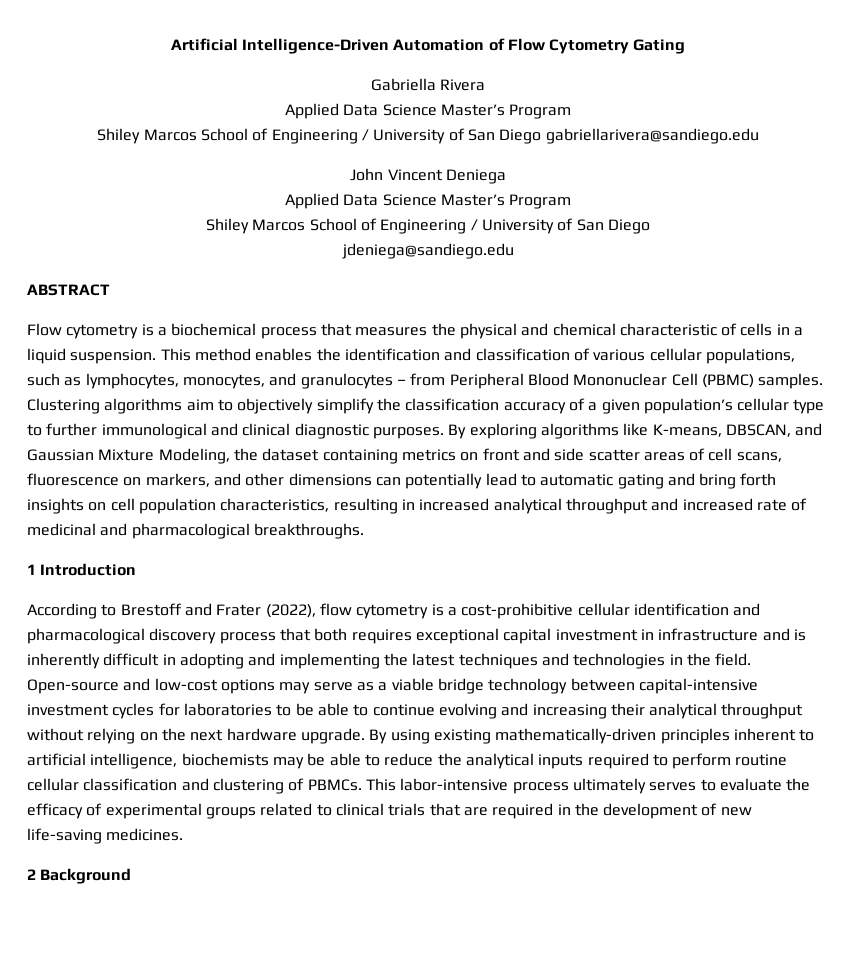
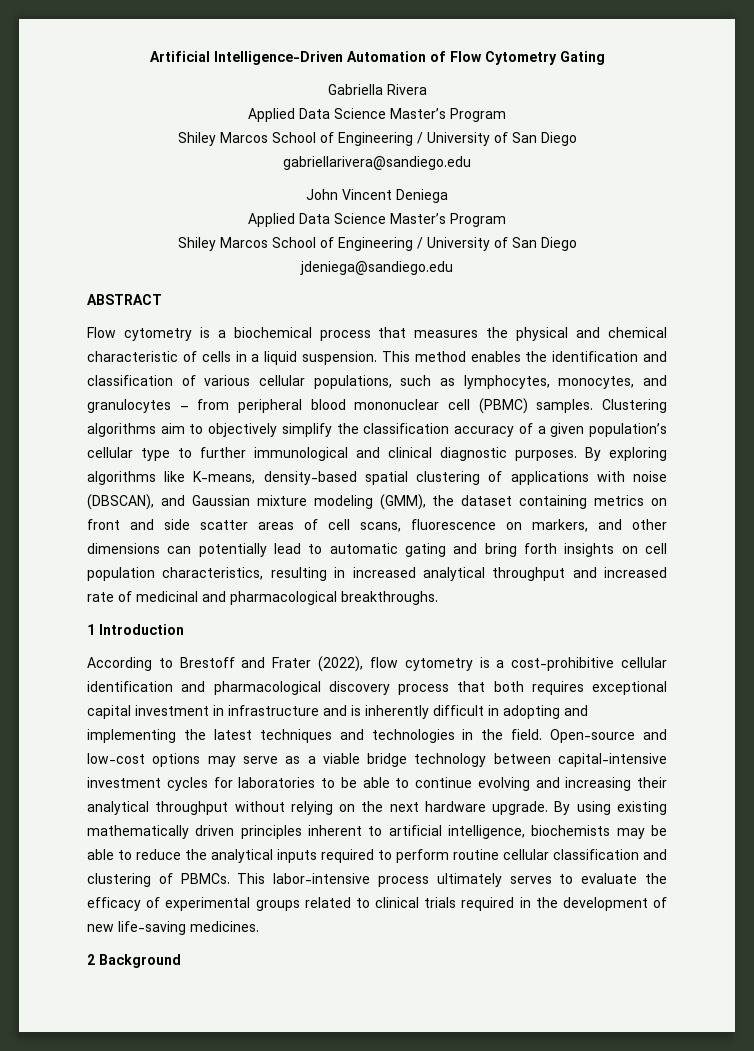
- This method enables the identification and classification of various cellular populations, such as lymphocytes, monocytes, and granulocytes – from Peripheral Blood Mononuclear Cell (PBMC) samples.
+ This method enables the identification and classification of various cellular populations, such as lymphocytes, monocytes, and granulocytes – from peripheral blood mononuclear cell (PBMC) samples.
- By exploring algorithms like K-means, DBSCAN, and Gaussian Mixture Modeling, the dataset containing metrics on front and side scatter areas of cell scans, fluorescence on markers, and other dimensions can potentially lead to automatic gating and bring forth insights on cell population characteristics, resulting in increased analytical throughput and increased rate of medicinal and pharmacological breakthroughs.
+ By exploring algorithms like K-means, density-based spatial clustering of applications with noise (DBSCAN), and Gaussian mixture modeling (GMM), the dataset containing metrics on front and side scatter areas of cell scans, fluorescence on markers, and other dimensions can potentially lead to automatic gating and bring forth insights on cell population characteristics, resulting in increased analytical throughput and increased rate of medicinal and pharmacological breakthroughs.
- By using existing mathematically-driven principles inherent to artificial intelligence, biochemists may be able to reduce the analytical inputs required to perform routine cellular classification and clustering of PBMCs.
+ By using existing mathematically driven principles inherent to artificial intelligence, biochemists may be able to reduce the analytical inputs required to perform routine cellular classification and clustering of PBMCs.
- This labor-intensive process ultimately serves to evaluate the efficacy of experimental groups related to clinical trials that are required in the development of new life-saving medicines.
+ This labor-intensive process ultimately serves to evaluate the efficacy of experimental groups related to clinical trials required in the development of new life-saving medicines.

